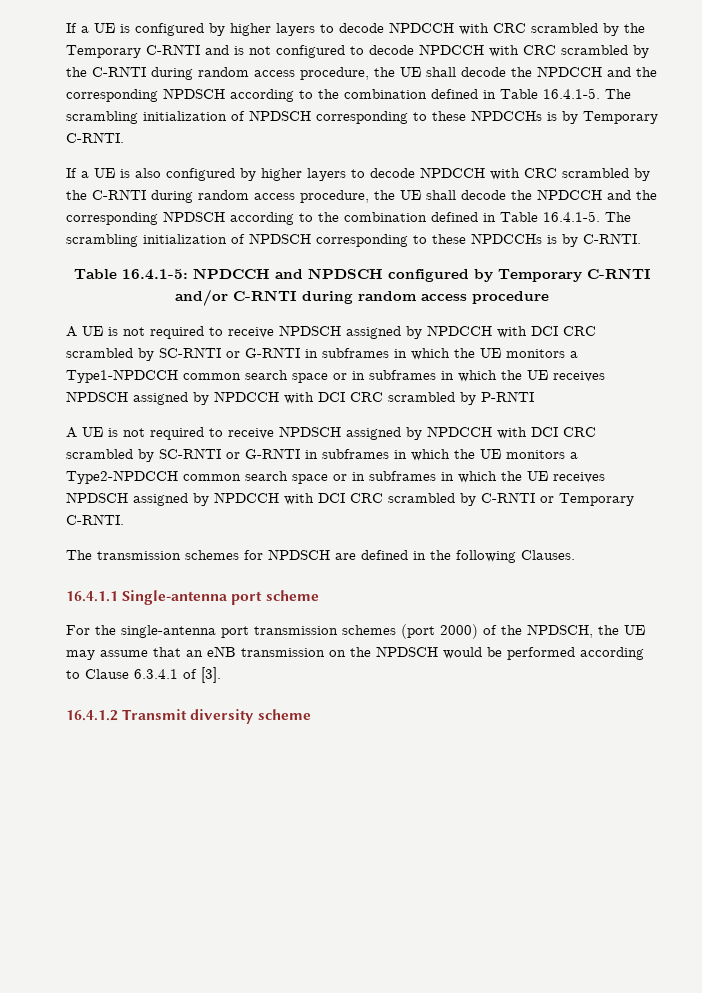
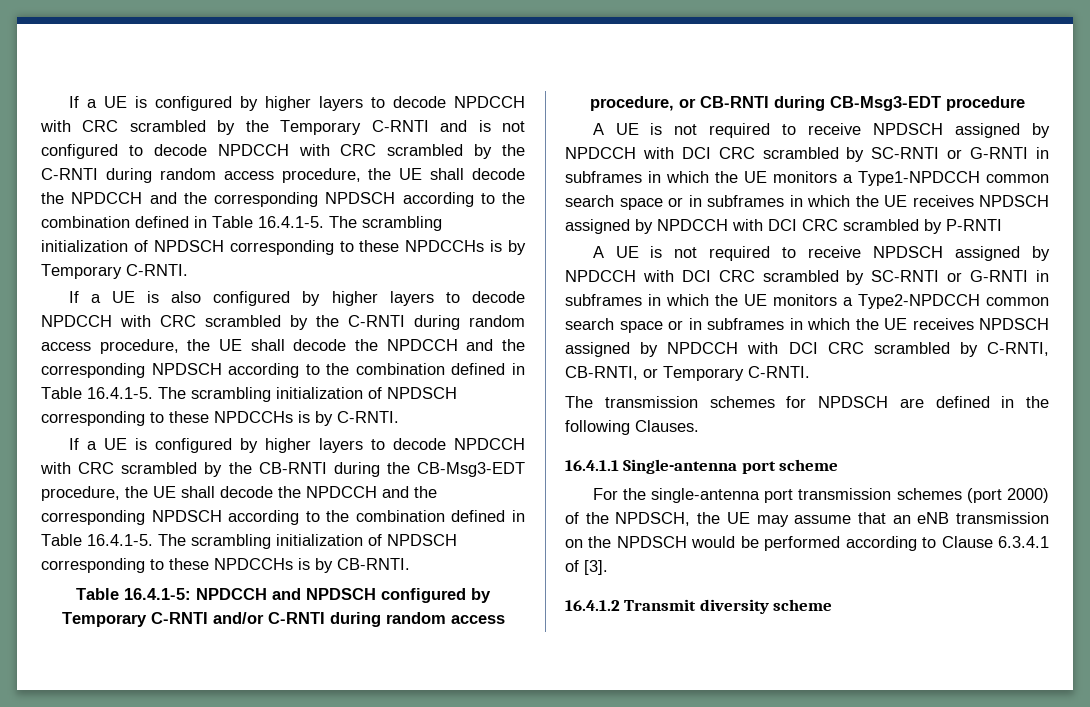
+ If a UE is configured by higher layers to decode NPDCCH with CRC scrambled by the CB-RNTI during the CB-Msg3-EDT procedure, the UE shall decode the NPDCCH and the corresponding NPDSCH according to the combination defined in Table 16.4.1-5. The scrambling initialization of NPDSCH corresponding to these NPDCCHs is by CB-RNTI.
- Table 16.4.1-5: NPDCCH and NPDSCH configured by Temporary C-RNTI and/or C-RNTI during random access procedure
+ Table 16.4.1-5: NPDCCH and NPDSCH configured by Temporary C-RNTI and/or C-RNTI during random access procedure, or CB-RNTI during CB-Msg3-EDT procedure
- A UE is not required to receive NPDSCH assigned by NPDCCH with DCI CRC scrambled by SC-RNTI or G-RNTI in subframes in which the UE monitors a Type2-NPDCCH common search space or in subframes in which the UE receives NPDSCH assigned by NPDCCH with DCI CRC scrambled by C-RNTI or Temporary C-RNTI.
+ A UE is not required to receive NPDSCH assigned by NPDCCH with DCI CRC scrambled by SC-RNTI or G-RNTI in subframes in which the UE monitors a Type2-NPDCCH common search space or in subframes in which the UE receives NPDSCH assigned by NPDCCH with DCI CRC scrambled by C-RNTI, CB-RNTI, or Temporary C-RNTI.

